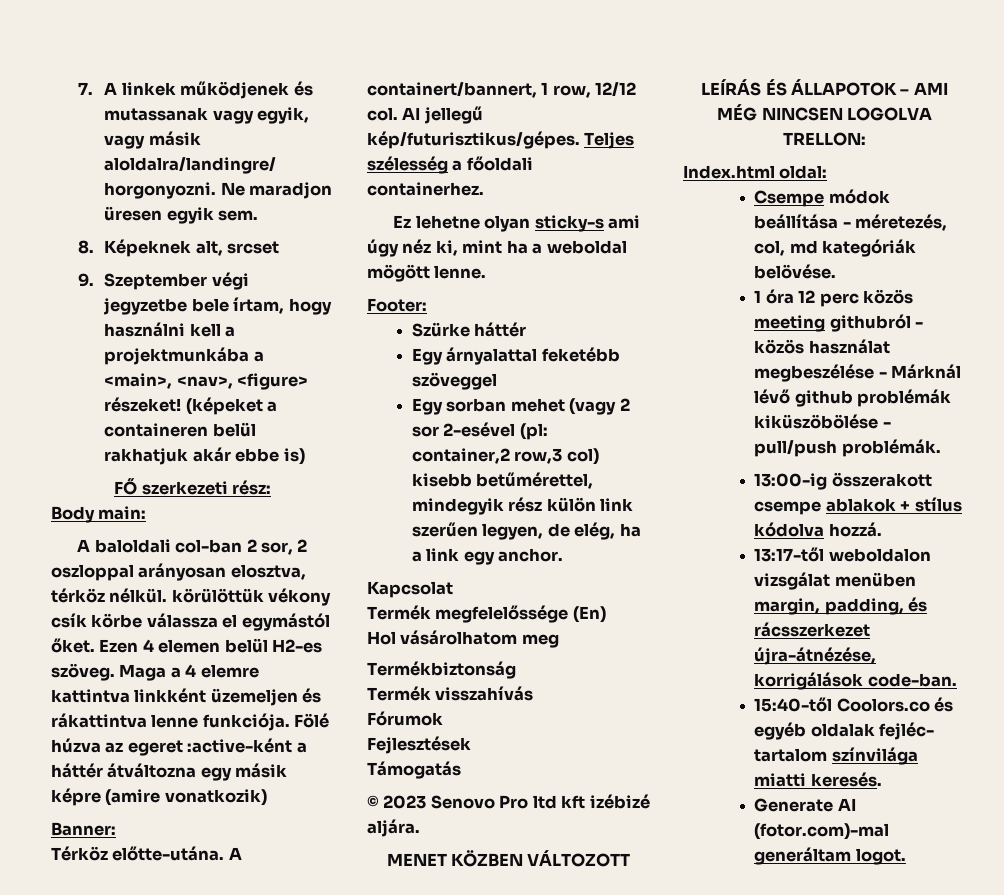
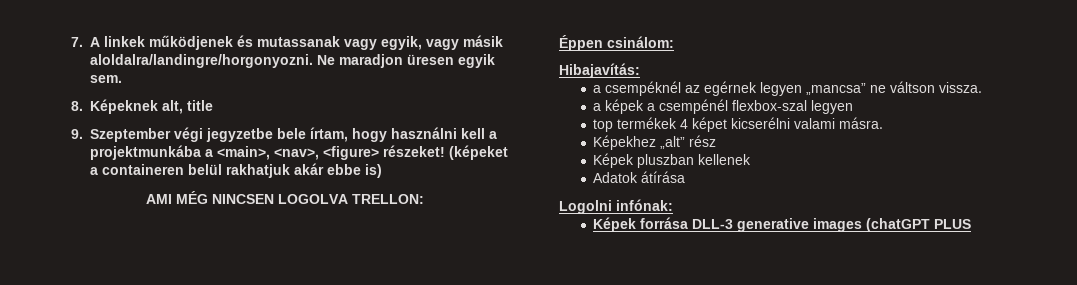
- 8. Képeknek alt, srcset
+ 8. Képeknek alt, title
- FŐ szerkezeti rész:
- Body main:
- A baloldali col-ban 2 sor, 2 oszloppal arányosan elosztva, térköz nélkül. körülöttük vékony csík körbe válassza el egymástól őket. Ezen 4 elemen belül H2-es szöveg. Maga a 4 elemre kattintva linkként üzemeljen és rákattintva lenne funkciója. Fölé húzva az egeret :active-ként a háttér átváltozna egy másik képre (amire vonatkozik)
- Banner:
- Térköz előtte-utána. A containert/bannert, 1 row, 12/12 col. AI jellegű kép/futurisztikus/gépes. Teljes szélesség a főoldali containerhez.
- Ez lehetne olyan sticky-s ami úgy néz ki, mint ha a weboldal mögött lenne.
- Footer:
- Szürke háttér
- Egy árnyalattal feketébb szöveggel
- Egy sorban mehet (vagy 2 sor 2-esével (pl: container,2 row,3 col) kisebb betűmérettel, mindegyik rész külön link szerűen legyen, de elég, ha a link egy anchor.
- Kapcsolat
- Termék megfelelőssége (En)
- Hol vásárolhatom meg
- Termékbiztonság
- Termék visszahívás
- Fórumok
- Fejlesztések
- Támogatás
- © 2023 Senovo Pro ltd kft izébizé aljára.
- MENET KÖZBEN VÁLTOZOTT LEÍRÁS ÉS ÁLLAPOTOK – AMI MÉG NINCSEN LOGOLVA TRELLON:
+ AMI MÉG NINCSEN LOGOLVA TRELLON:
- Index.html oldal:
- Csempe módok beállítása - méretezés, col, md kategóriák belövése.
- 1 óra 12 perc közös meeting githubról - közös használat megbeszélése - Márknál lévő github problémák kiküszöbölése - pull/push problémák.
- 13:00-ig összerakott csempe ablakok + stílus kódolva hozzá.
- 13:17-től weboldalon vizsgálat menüben margin, padding, és rácsszerkezet újra-átnézése, korrigálások code-ban.
- 15:40-től Coolors.co és egyéb oldalak fejléc- tartalom színvilága miatti keresés.
- Generate AI (fotor.com)-mal generáltam logot.
+ Éppen csinálom:
+ Hibajavítás:
+ a csempéknél az egérnek legyen „mancsa” ne váltson vissza.
+ a képek a csempénél flexbox-szal legyen
+ top termékek 4 képet kicserélni valami másra.
+ Képekhez „alt” rész
+ Képek pluszban kellenek
+ Adatok átírása
+ Logolni infónak:
+ Képek forrása DLL-3 generative images (chatGPT PLUS

